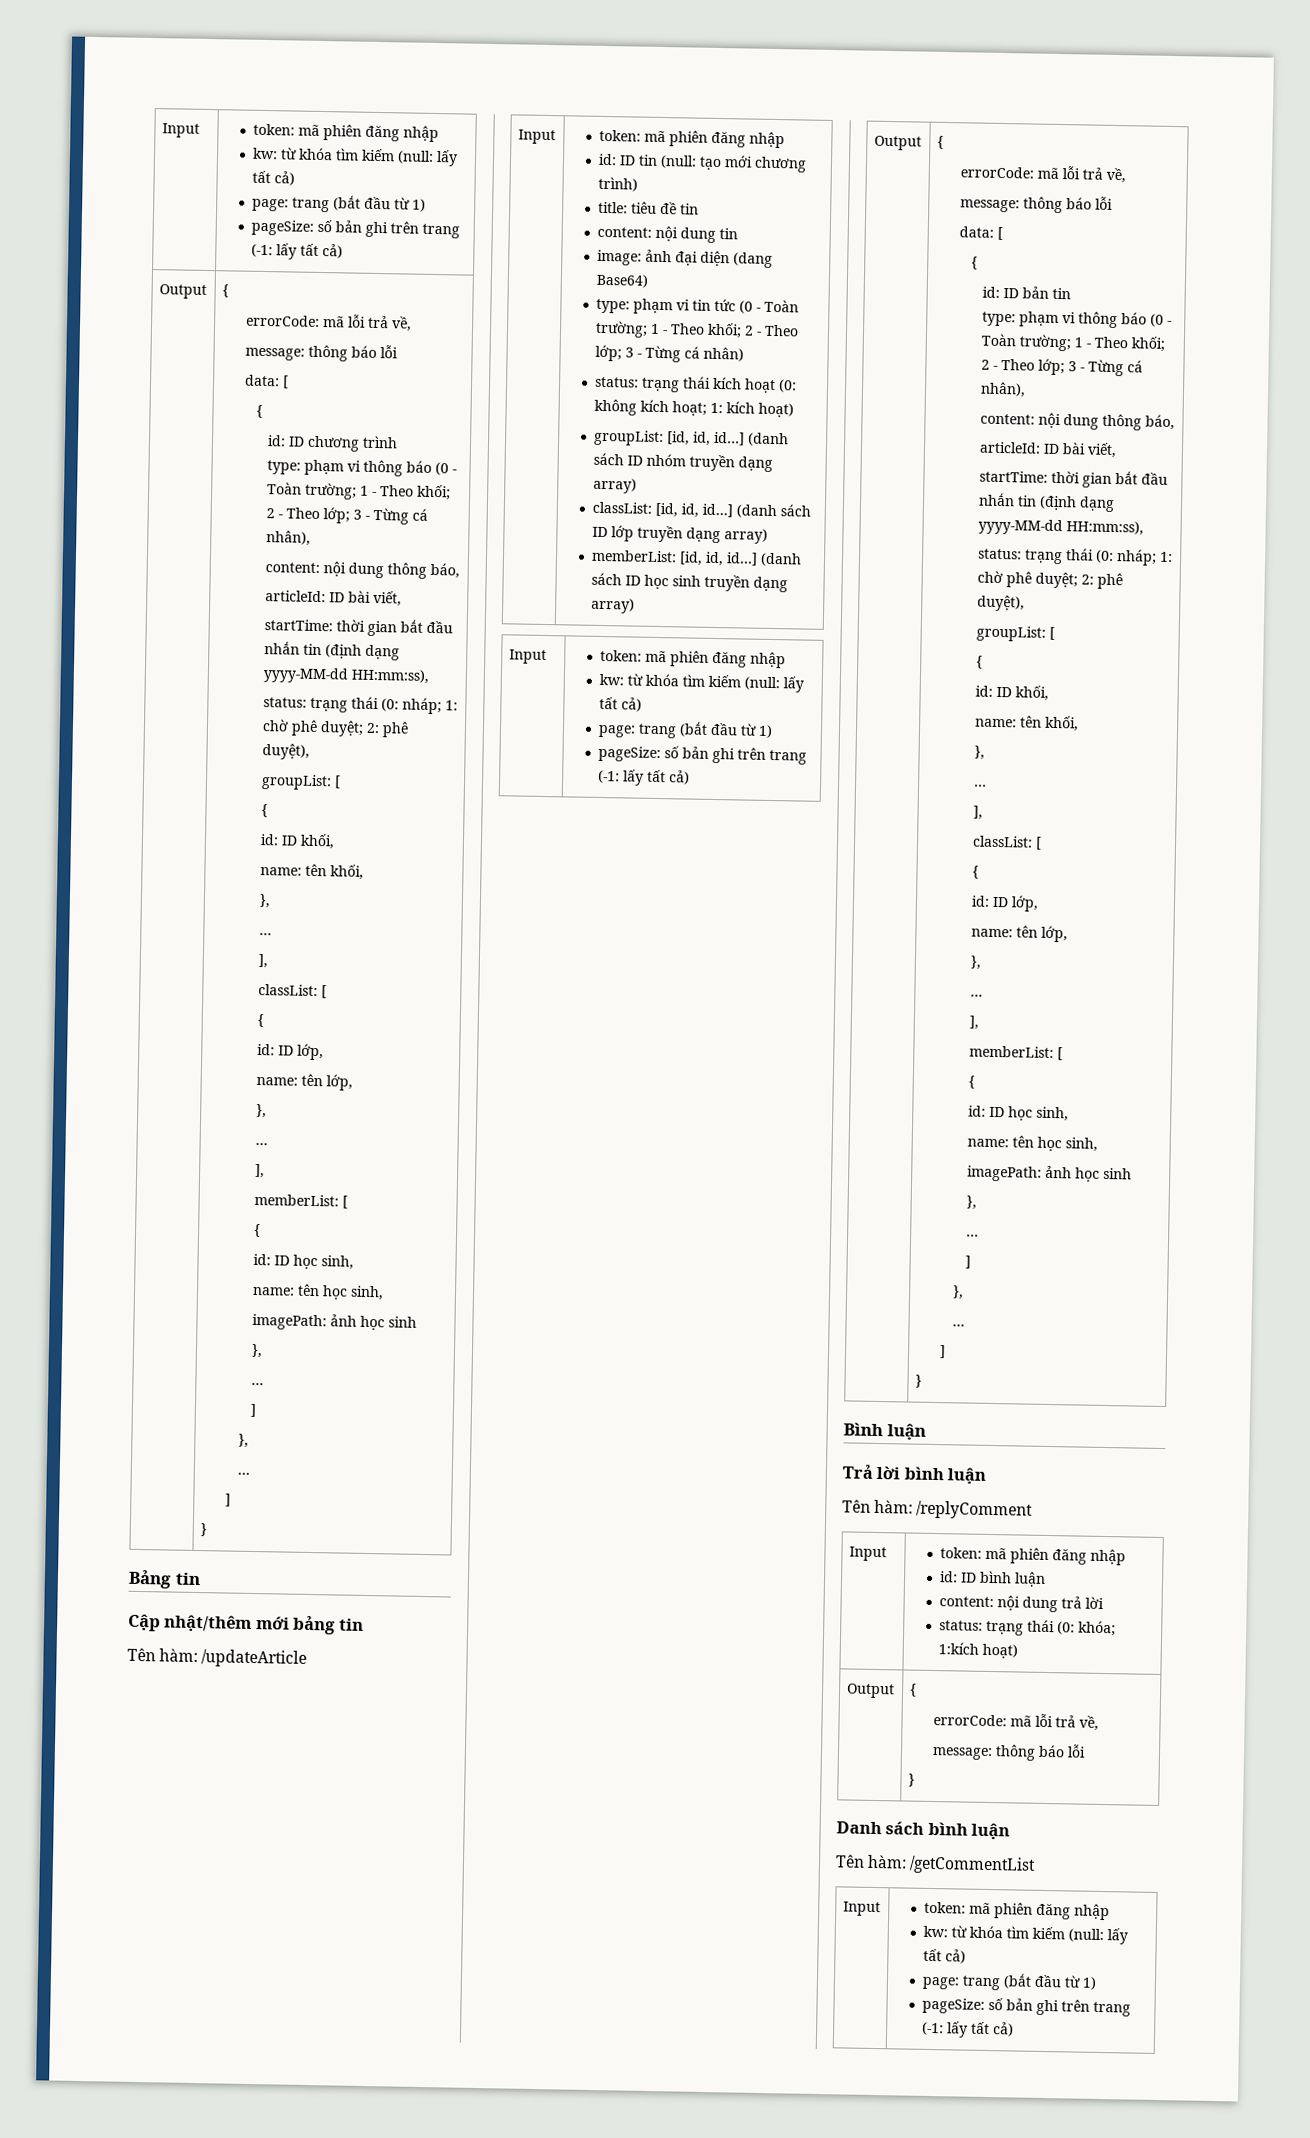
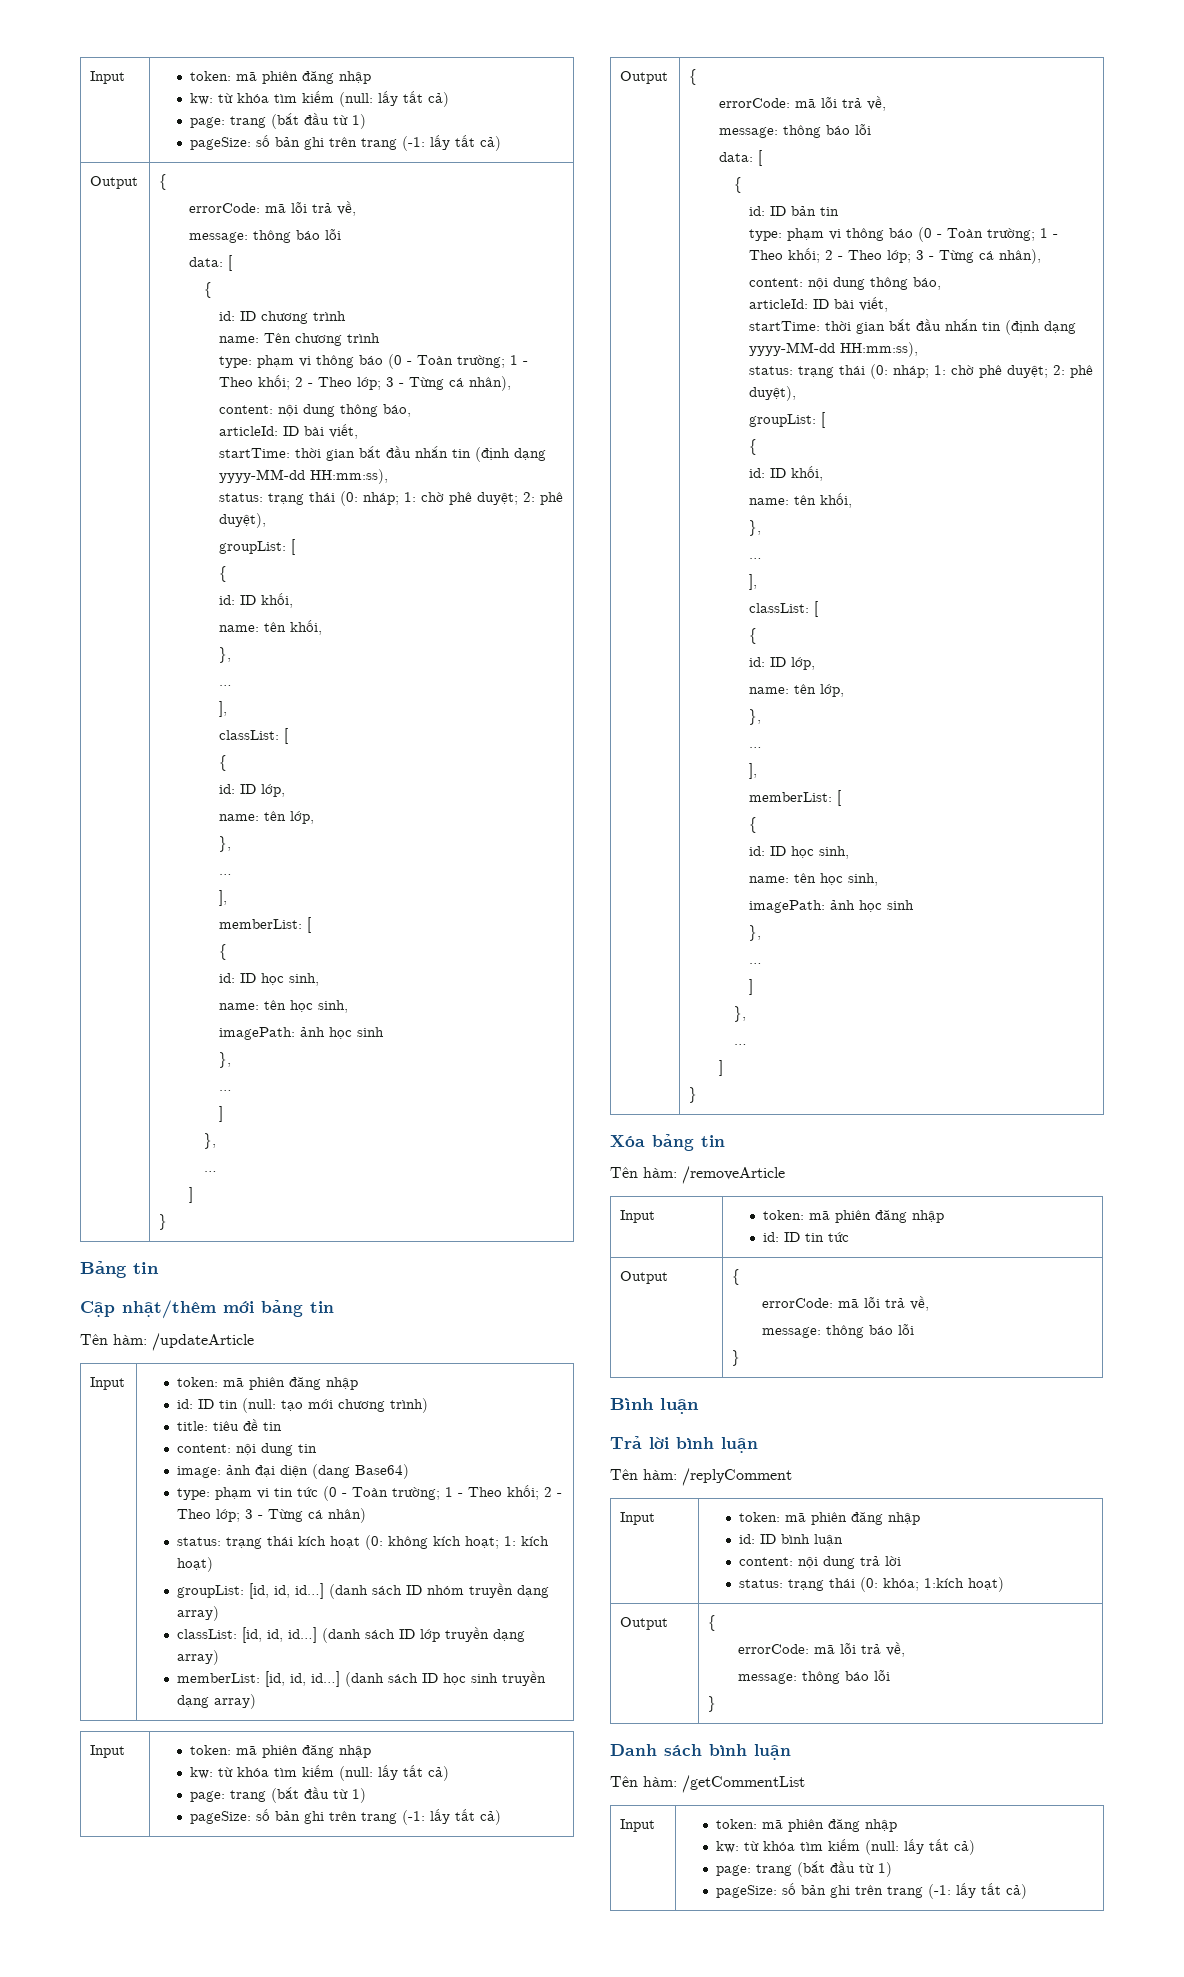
+ name: Tên chương trình
+ Xóa bảng tin
+ Tên hàm: /removeArticle
+ Input | token: mã phiên đăng nhập
+ id: ID tin tức
+ Output | {
+ errorCode: mã lỗi trả về,
+ message: thông báo lỗi
+ }

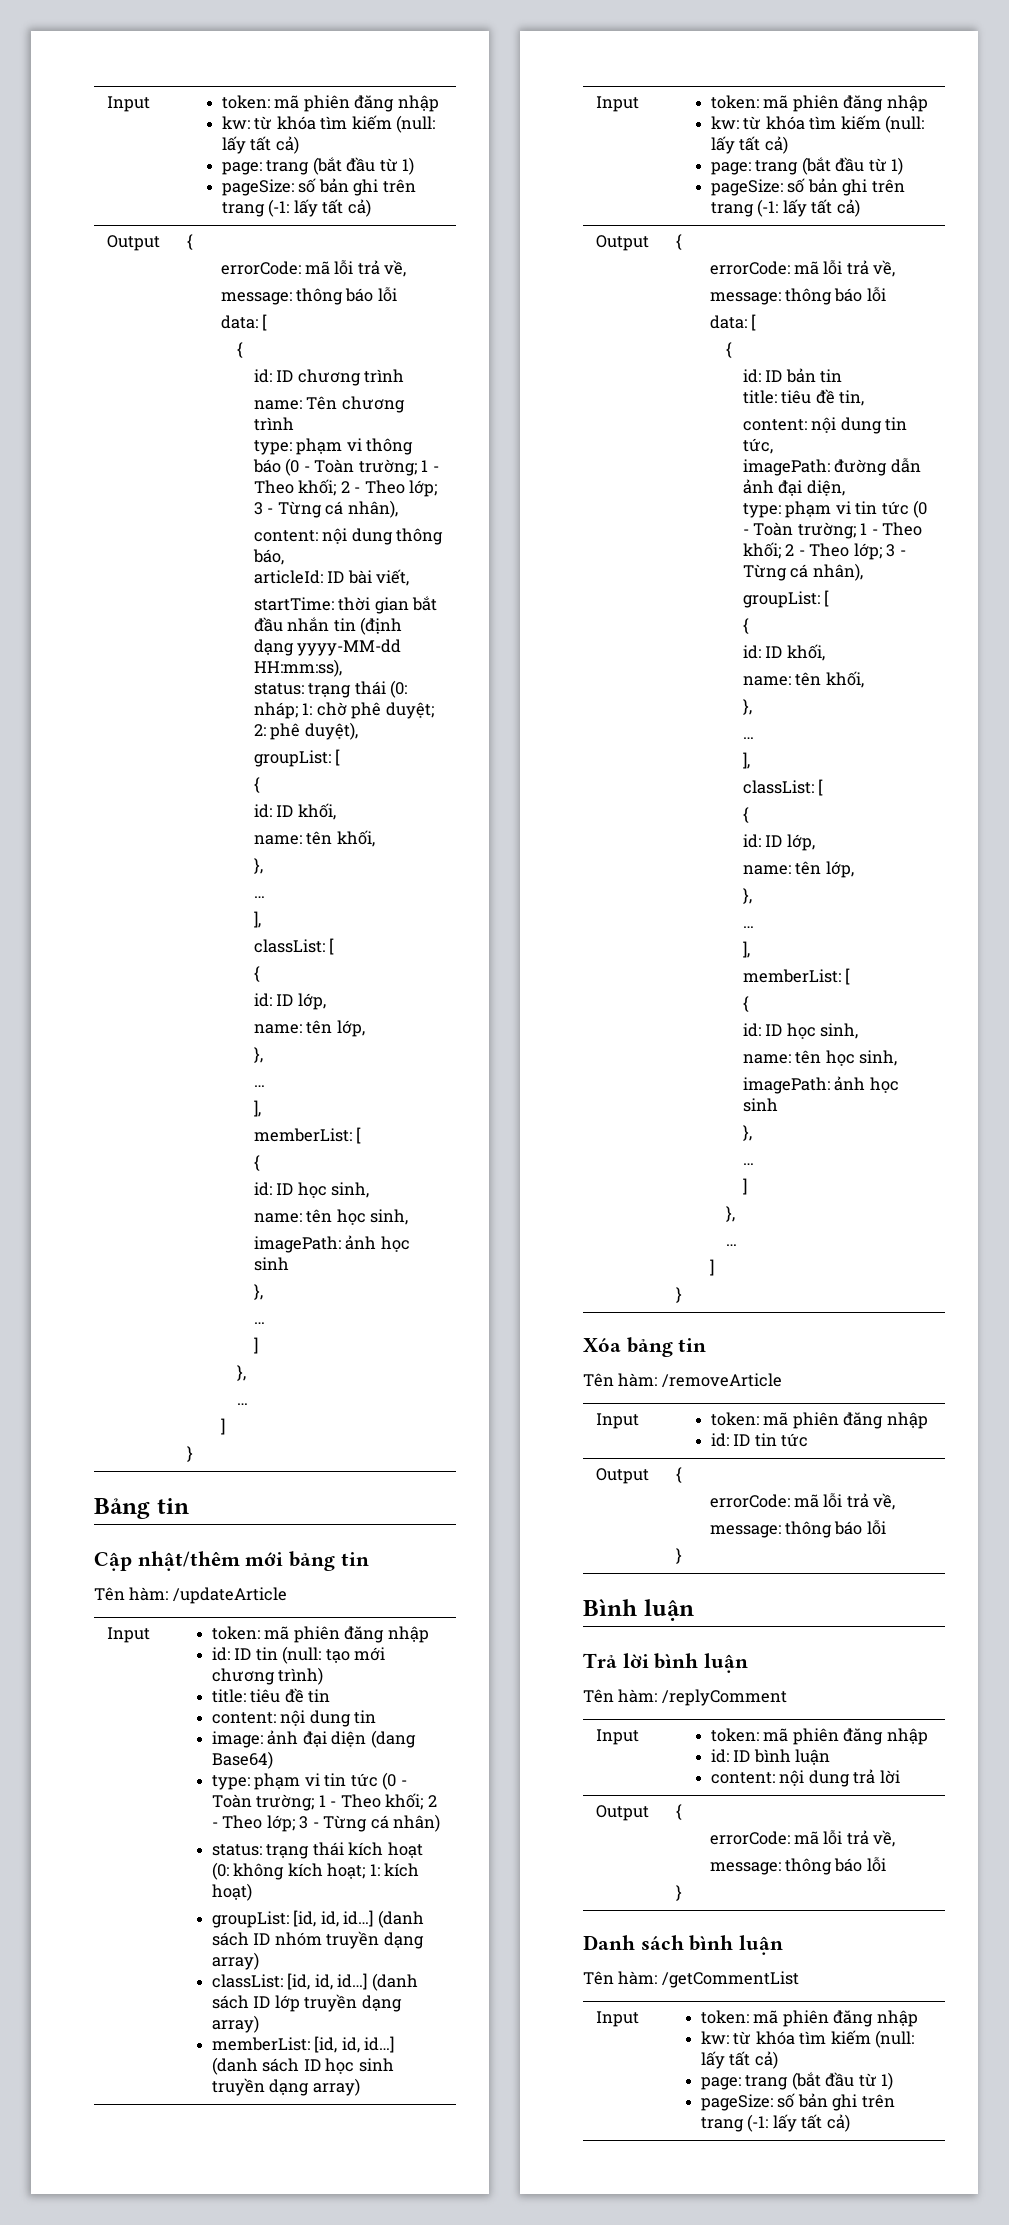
  id: ID bản tin
- type: phạm vi thông báo (0 - Toàn trường; 1 - Theo khối; 2 - Theo lớp; 3 - Từng cá nhân),
- content: nội dung thông báo,
- articleId: ID bài viết,
- startTime: thời gian bắt đầu nhắn tin (định dạng yyyy-MM-dd HH:mm:ss),
- status: trạng thái (0: nháp; 1: chờ phê duyệt; 2: phê duyệt),
+ title: tiêu đề tin,
+ content: nội dung tin tức,
+ imagePath: đường dẫn ảnh đại diện,
+ type: phạm vi tin tức (0 - Toàn trường; 1 - Theo khối; 2 - Theo lớp; 3 - Từng cá nhân),
  Tên hàm: /replyComment
  Input | token: mã phiên đăng nhập
  id: ID bình luận
  content: nội dung trả lời
- status: trạng thái (0: khóa; 1:kích hoạt)

